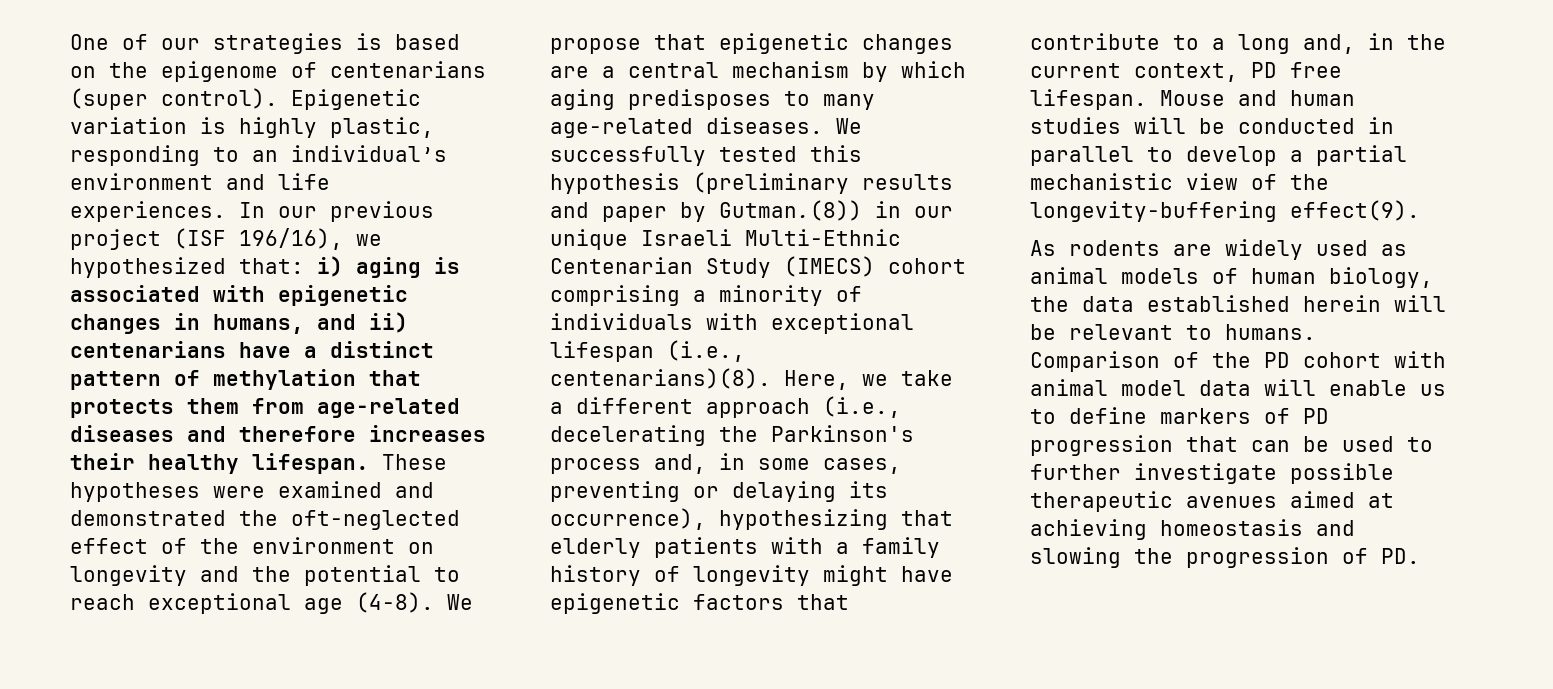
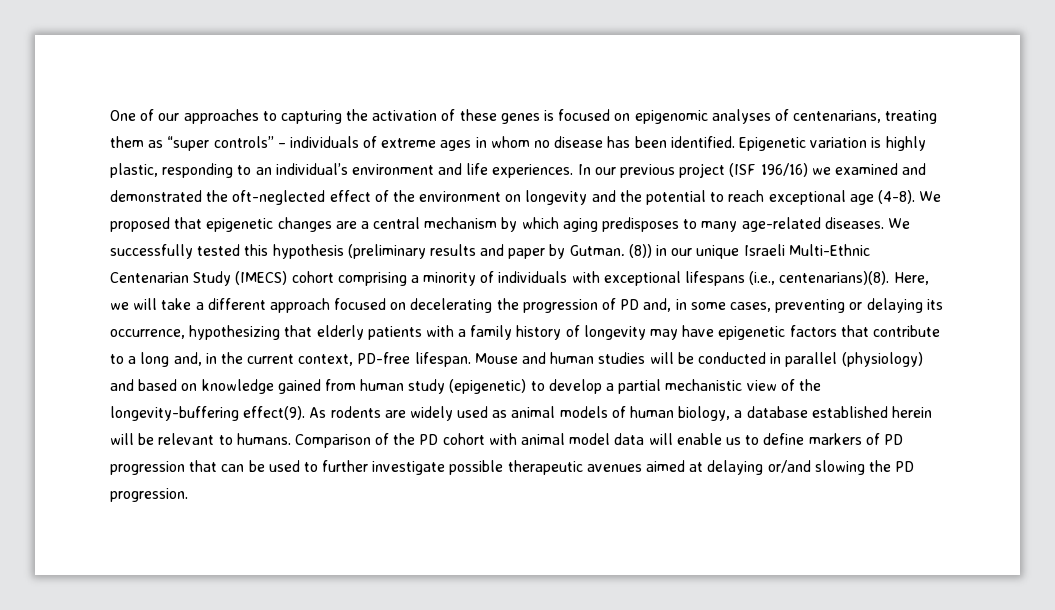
- One of our strategies is based on the epigenome of centenarians (super control).
+ One of our approaches to capturing the activation of these genes is focused on epigenomic analyses of centenarians, treating them as “super controls” – individuals of extreme ages in whom no disease has been identified.
- In our previous project (ISF 196/16), we hypothesized that: i) aging is associated with epigenetic changes in humans, and ii) centenarians have a distinct pattern of methylation that protects them from age-related diseases and therefore increases their healthy lifespan. These hypotheses were examined and demonstrated the oft-neglected effect of the environment on longevity and the potential to reach exceptional age (4-8).
+ In our previous project (ISF 196/16) we examined and demonstrated the oft-neglected effect of the environment on longevity and the potential to reach exceptional age (4-8).
- We propose that epigenetic changes are a central mechanism by which aging predisposes to many age-related diseases.
+ We proposed that epigenetic changes are a central mechanism by which aging predisposes to many age-related diseases.
- We successfully tested this hypothesis (preliminary results and paper by Gutman.(8)) in our unique Israeli Multi-Ethnic Centenarian Study (IMECS) cohort comprising a minority of individuals with exceptional lifespan (i.e., centenarians)(8).
+ We successfully tested this hypothesis (preliminary results and paper by Gutman. (8)) in our unique Israeli Multi-Ethnic Centenarian Study (IMECS) cohort comprising a minority of individuals with exceptional lifespans (i.e., centenarians)(8).
- Here, we take a different approach (i.e., decelerating the Parkinson's process and, in some cases, preventing or delaying its occurrence), hypothesizing that elderly patients with a family history of longevity might have epigenetic factors that contribute to a long and, in the current context, PD free lifespan.
+ Here, we will take a different approach focused on decelerating the progression of PD and, in some cases, preventing or delaying its occurrence, hypothesizing that elderly patients with a family history of longevity may have epigenetic factors that contribute to a long and, in the current context, PD-free lifespan.
- Mouse and human studies will be conducted in parallel to develop a partial mechanistic view of the longevity-buffering effect(9).
- As rodents are widely used as animal models of human biology, the data established herein will be relevant to humans.
+ Mouse and human studies will be conducted in parallel (physiology) and based on knowledge gained from human study (epigenetic) to develop a partial mechanistic view of the longevity-buffering effect(9). As rodents are widely used as animal models of human biology, a database established herein will be relevant to humans.
- Comparison of the PD cohort with animal model data will enable us to define markers of PD progression that can be used to further investigate possible therapeutic avenues aimed at achieving homeostasis and slowing the progression of PD.
+ Comparison of the PD cohort with animal model data will enable us to define markers of PD progression that can be used to further investigate possible therapeutic avenues aimed at delaying or/and slowing the PD progression.

